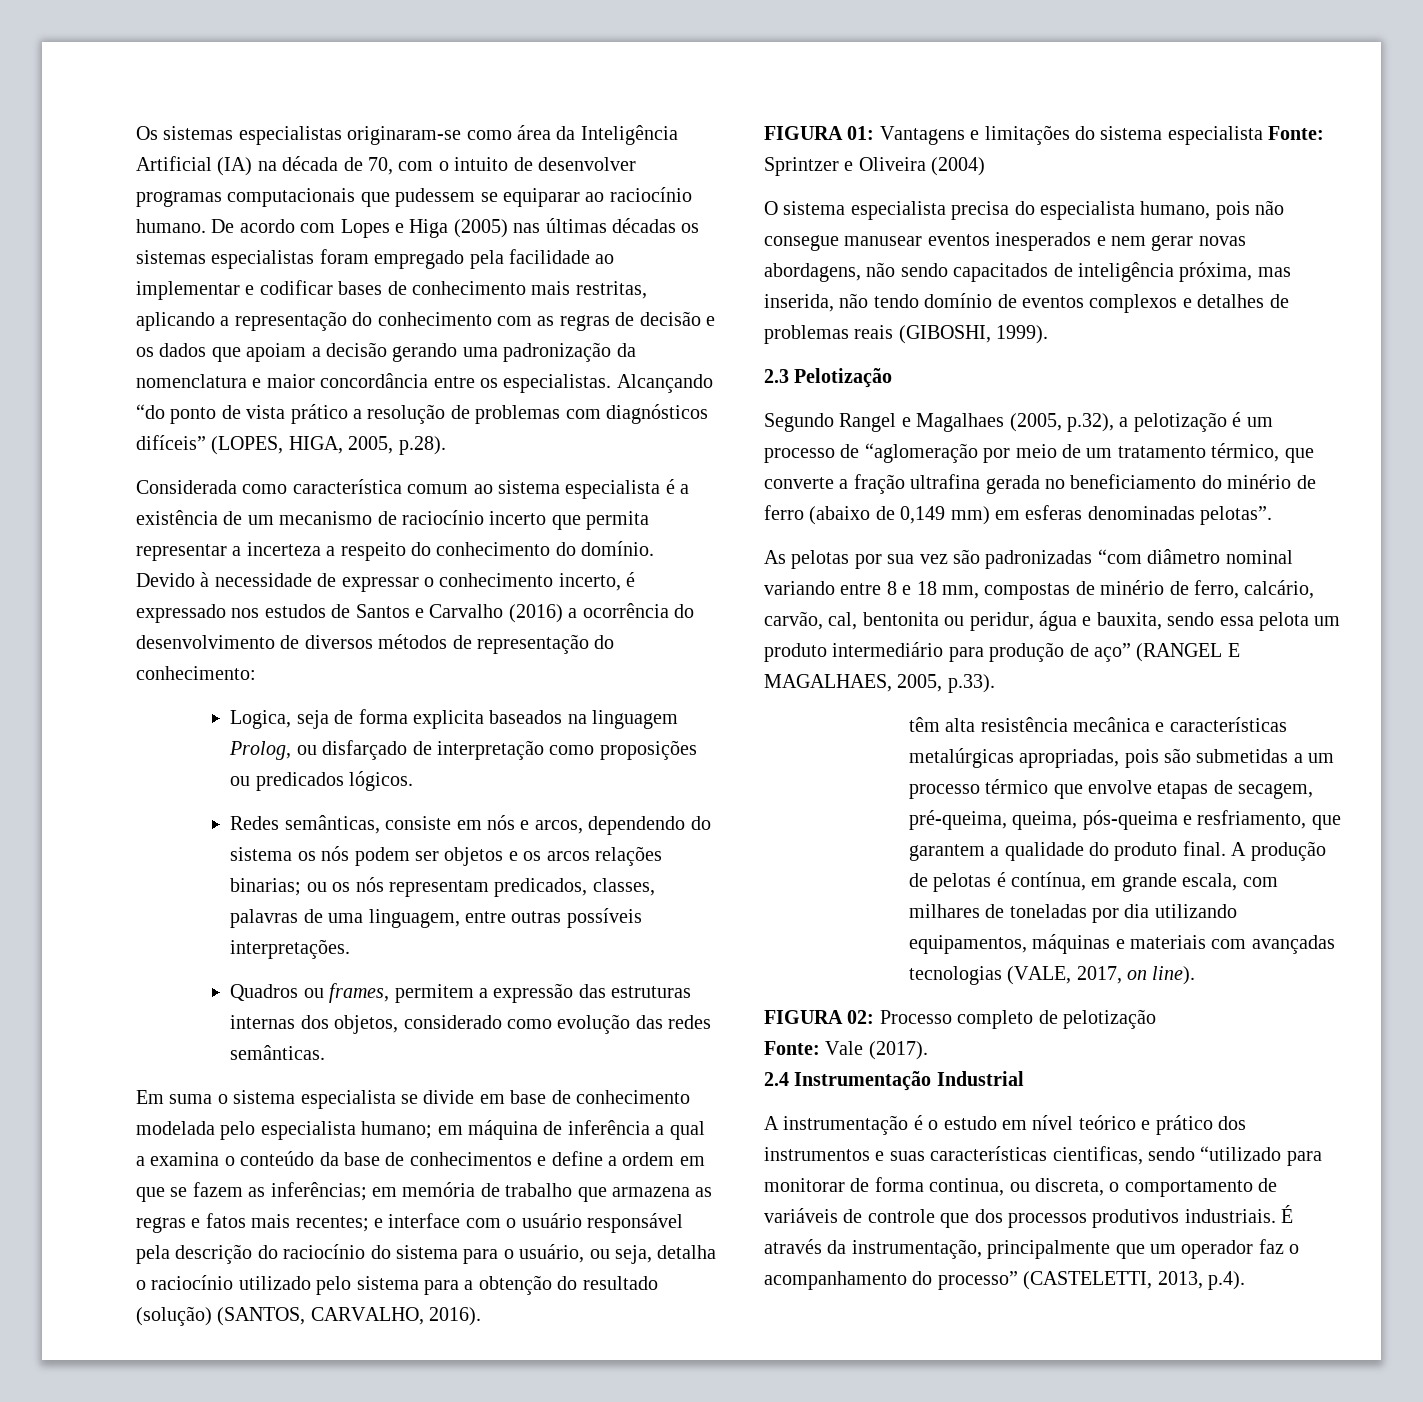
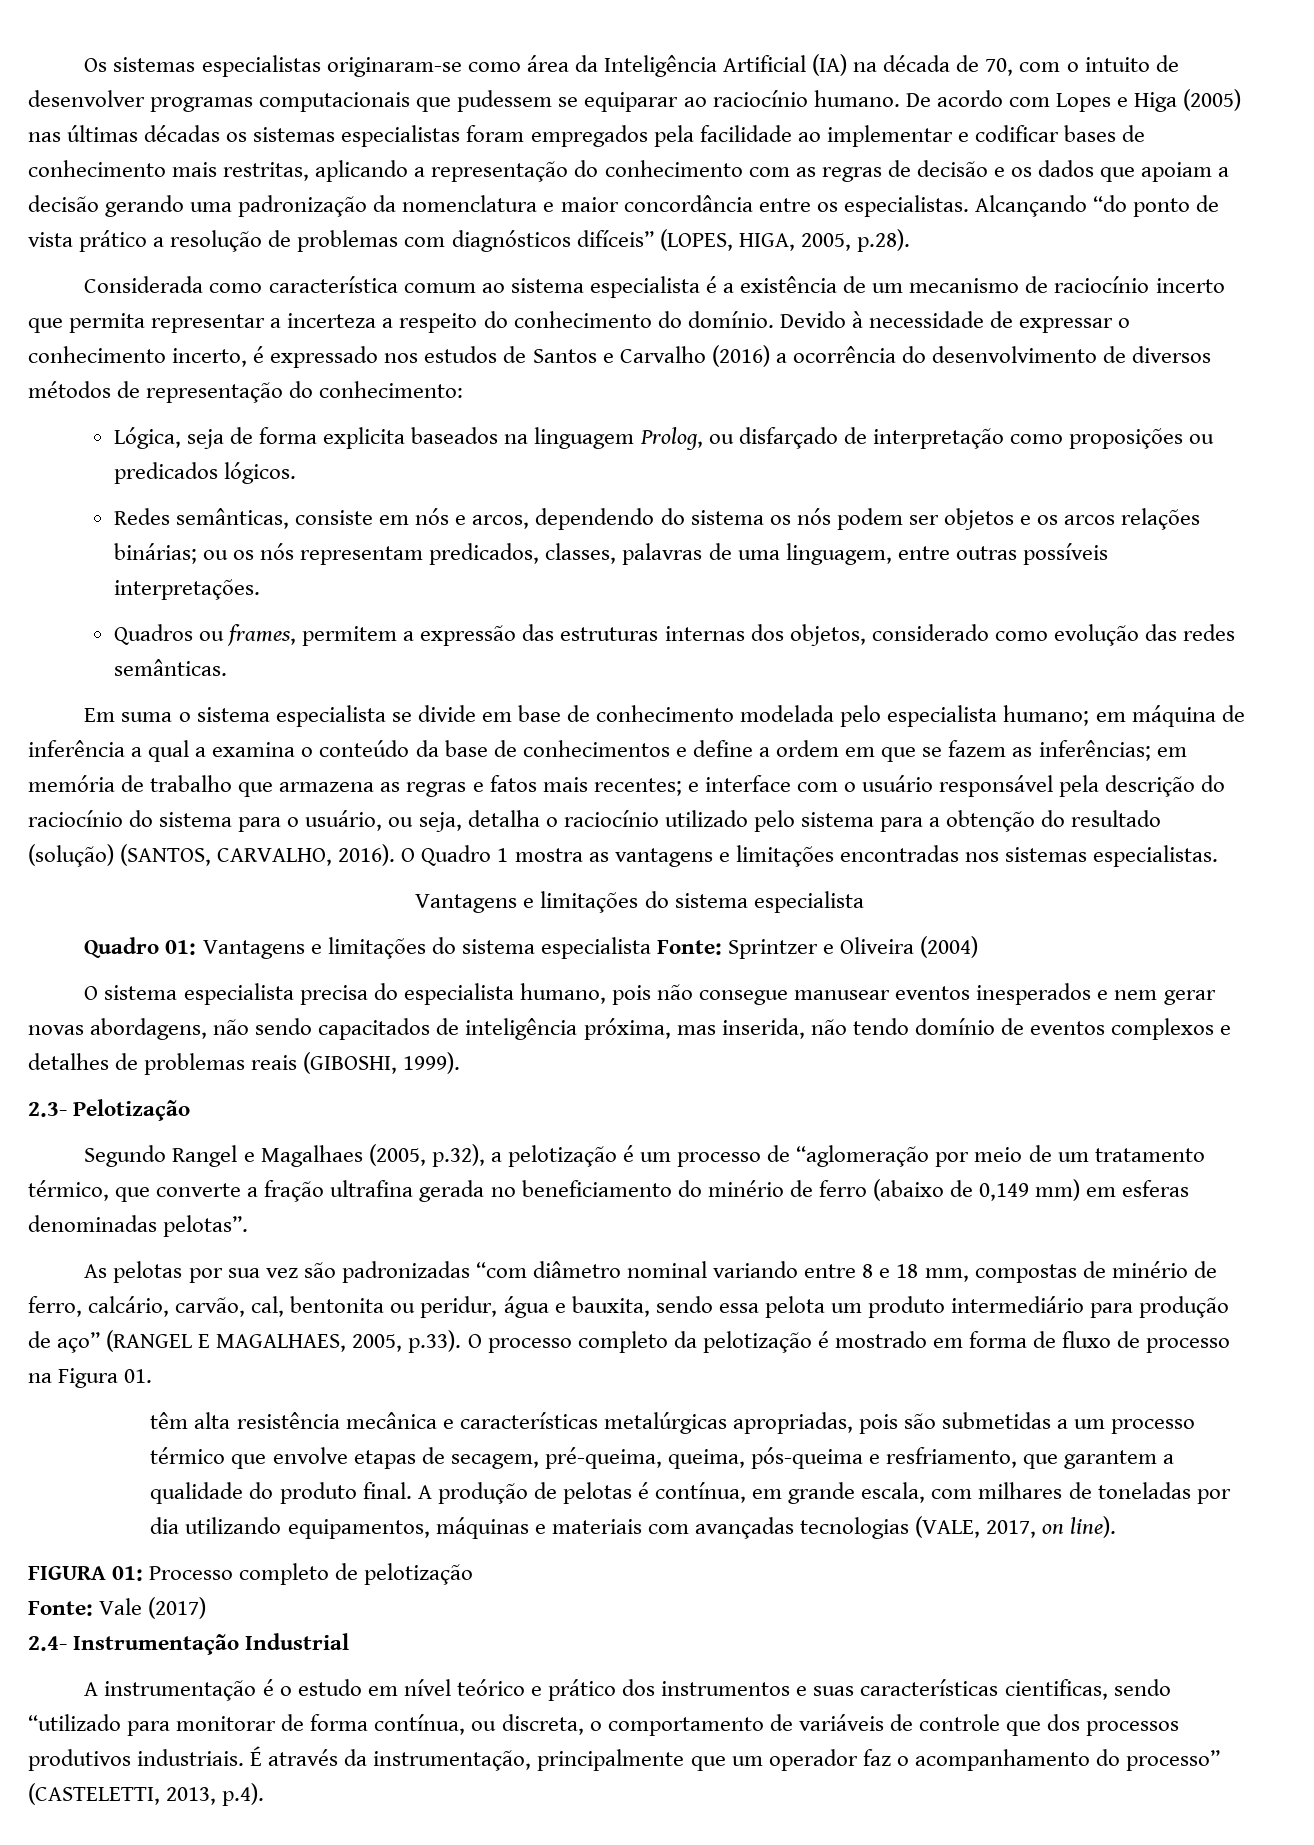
- De acordo com Lopes e Higa (2005) nas últimas décadas os sistemas especialistas foram empregado pela facilidade ao implementar e codificar bases de conhecimento mais restritas, aplicando a representação do conhecimento com as regras de decisão e os dados que apoiam a decisão gerando uma padronização da nomenclatura e maior concordância entre os especialistas.
+ De acordo com Lopes e Higa (2005) nas últimas décadas os sistemas especialistas foram empregados pela facilidade ao implementar e codificar bases de conhecimento mais restritas, aplicando a representação do conhecimento com as regras de decisão e os dados que apoiam a decisão gerando uma padronização da nomenclatura e maior concordância entre os especialistas.
- Logica, seja de forma explicita baseados na linguagem Prolog, ou disfarçado de interpretação como proposições ou predicados lógicos.
+ Lógica, seja de forma explicita baseados na linguagem Prolog, ou disfarçado de interpretação como proposições ou predicados lógicos.
- Redes semânticas, consiste em nós e arcos, dependendo do sistema os nós podem ser objetos e os arcos relações binarias; ou os nós representam predicados, classes, palavras de uma linguagem, entre outras possíveis interpretações.
+ Redes semânticas, consiste em nós e arcos, dependendo do sistema os nós podem ser objetos e os arcos relações binárias; ou os nós representam predicados, classes, palavras de uma linguagem, entre outras possíveis interpretações.
- e interface com o usuário responsável pela descrição do raciocínio do sistema para o usuário, ou seja, detalha o raciocínio utilizado pelo sistema para a obtenção do resultado (solução) (SANTOS, CARVALHO, 2016).
- FIGURA 01:
+ e interface com o usuário responsável pela descrição do raciocínio do sistema para o usuário, ou seja, detalha o raciocínio utilizado pelo sistema para a obtenção do resultado (solução) (SANTOS, CARVALHO, 2016). O Quadro 1 mostra as vantagens e limitações encontradas nos sistemas especialistas.
+ Vantagens e limitações do sistema especialista
+ Quadro 01:
- 2.3 Pelotização
+ 2.3- Pelotização
- As pelotas por sua vez são padronizadas “com diâmetro nominal variando entre 8 e 18 mm, compostas de minério de ferro, calcário, carvão, cal, bentonita ou peridur, água e bauxita, sendo essa pelota um produto intermediário para produção de aço” (RANGEL E MAGALHAES, 2005, p.33).
+ As pelotas por sua vez são padronizadas “com diâmetro nominal variando entre 8 e 18 mm, compostas de minério de ferro, calcário, carvão, cal, bentonita ou peridur, água e bauxita, sendo essa pelota um produto intermediário para produção de aço” (RANGEL E MAGALHAES, 2005, p.33). O processo completo da pelotização é mostrado em forma de fluxo de processo na Figura 01.
- FIGURA 02: Processo completo de pelotização
+ FIGURA 01: Processo completo de pelotização
- Fonte: Vale (2017).
- 2.4 Instrumentação Industrial
+ Fonte: Vale (2017)
+ 2.4- Instrumentação Industrial
- A instrumentação é o estudo em nível teórico e prático dos instrumentos e suas características cientificas, sendo “utilizado para monitorar de forma continua, ou discreta, o comportamento de variáveis de controle que dos processos produtivos industriais.
+ A instrumentação é o estudo em nível teórico e prático dos instrumentos e suas características cientificas, sendo “utilizado para monitorar de forma contínua, ou discreta, o comportamento de variáveis de controle que dos processos produtivos industriais.

